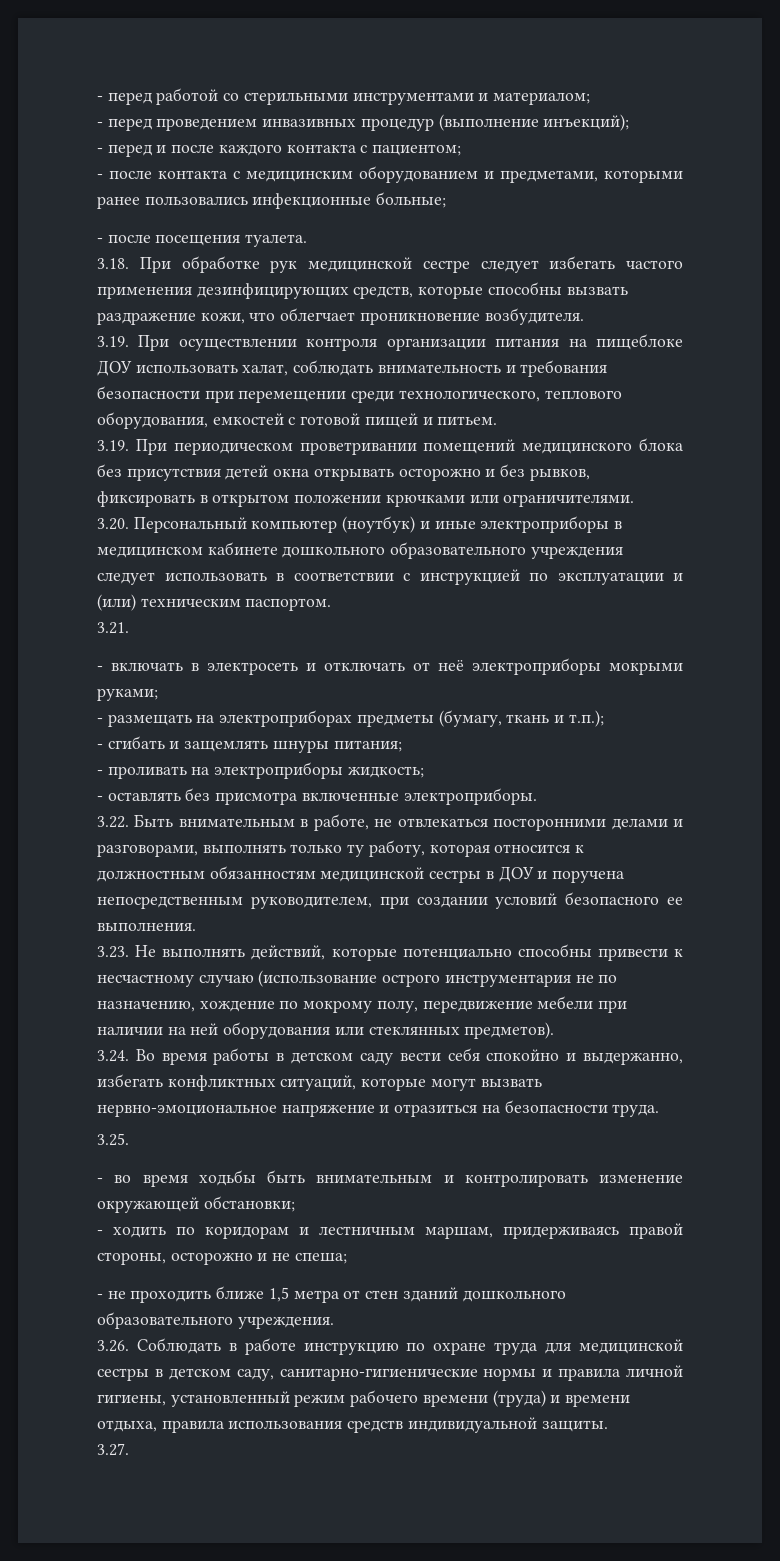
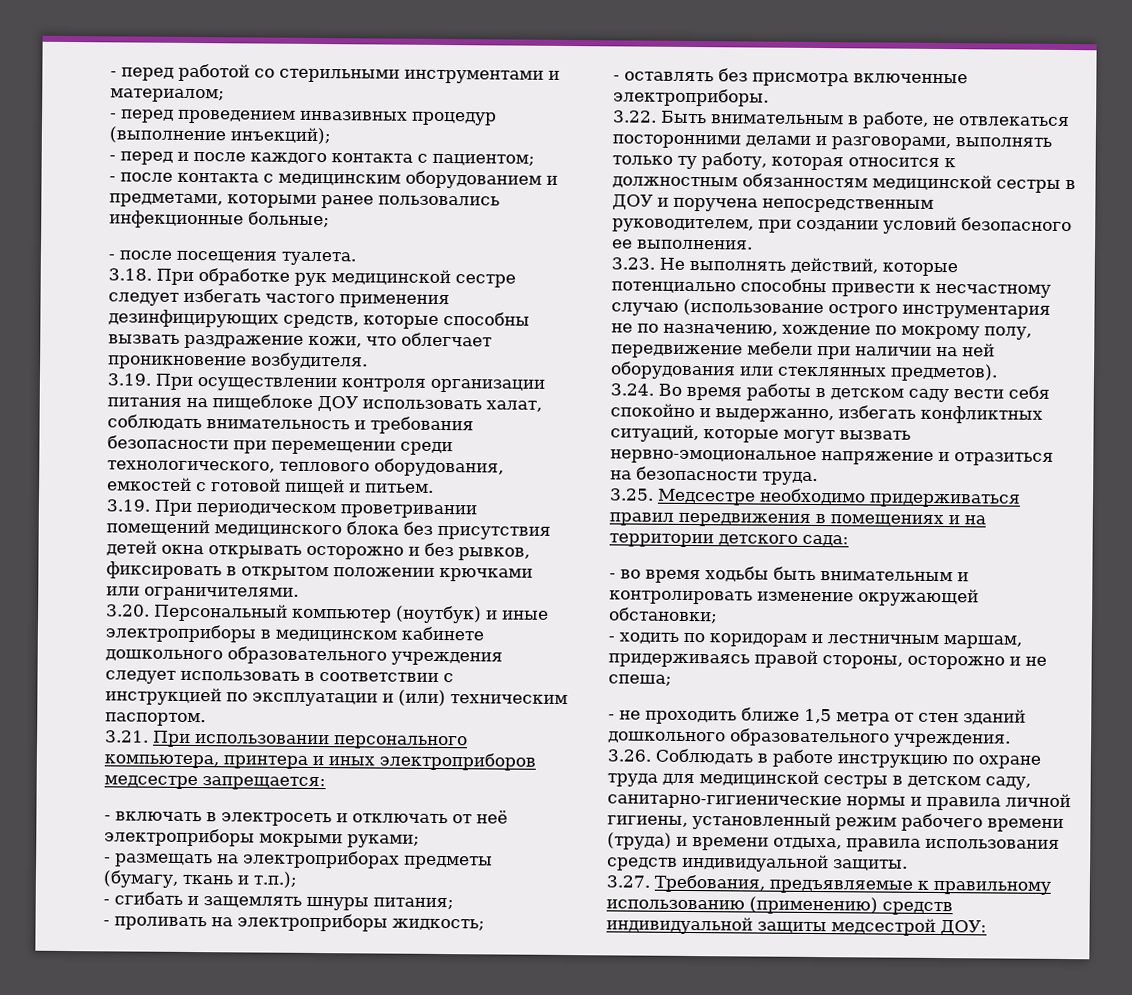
- 3.21.
+ 3.21. При использовании персонального компьютера, принтера и иных электроприборов медсестре запрещается:
- 3.25.
+ 3.25. Медсестре необходимо придерживаться правил передвижения в помещениях и на территории детского сада:
- 3.27.
+ 3.27. Требования, предъявляемые к правильному использованию (применению) средств индивидуальной защиты медсестрой ДОУ:

